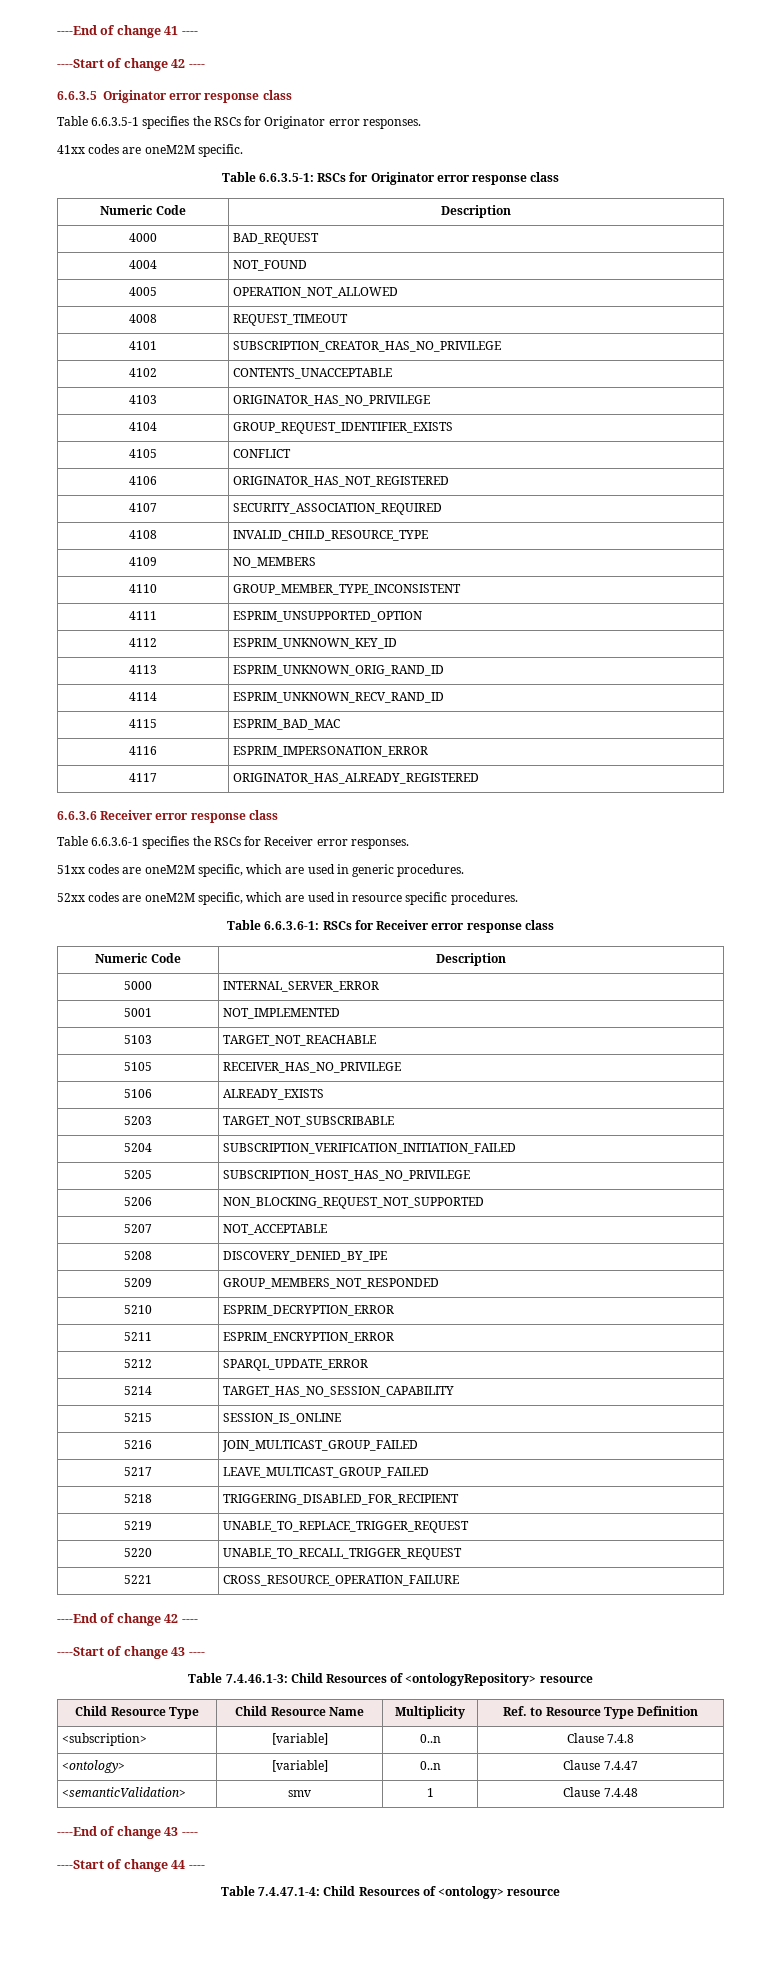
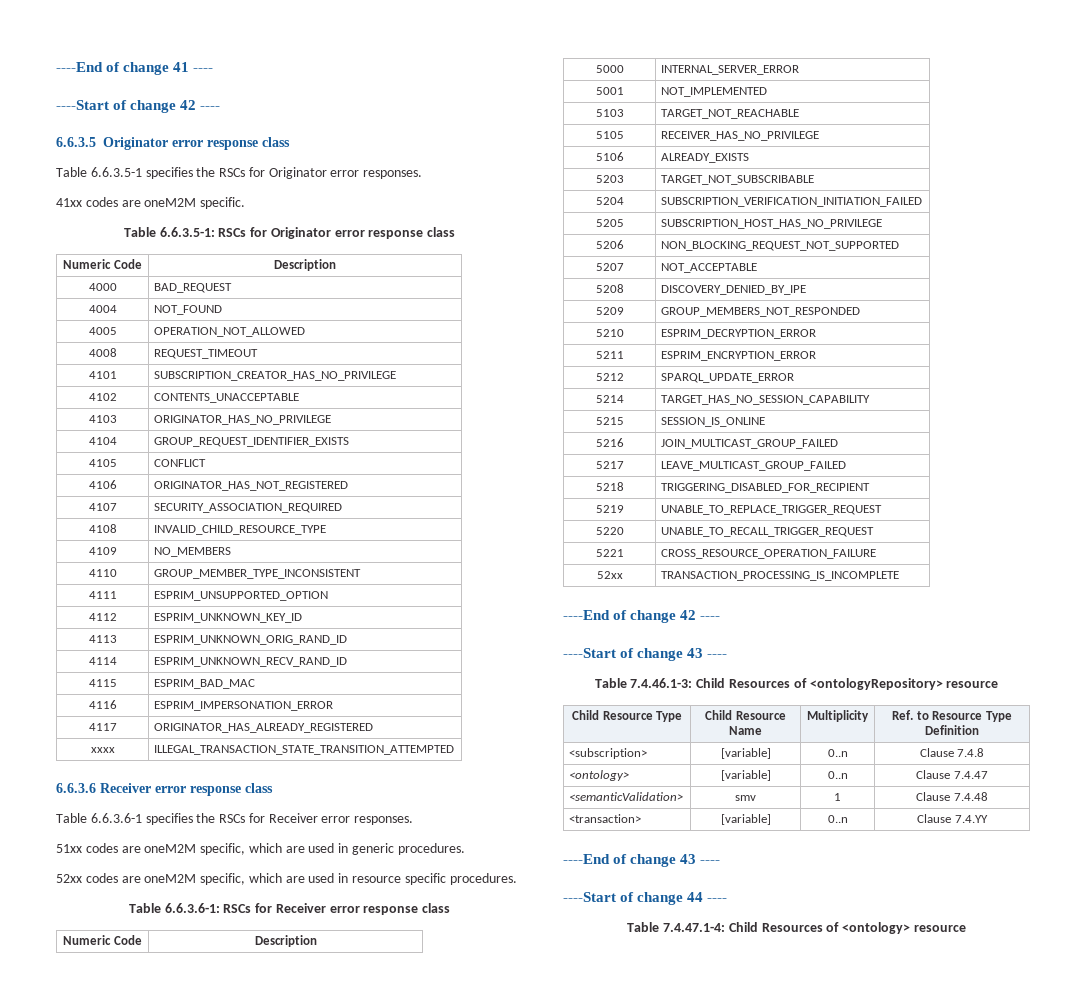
+ xxxx | ILLEGAL_TRANSACTION_STATE_TRANSITION_ATTEMPTED
+ 52xx | TRANSACTION_PROCESSING_IS_INCOMPLETE
+ <transaction> | [variable] | 0..n | Clause 7.4.YY

